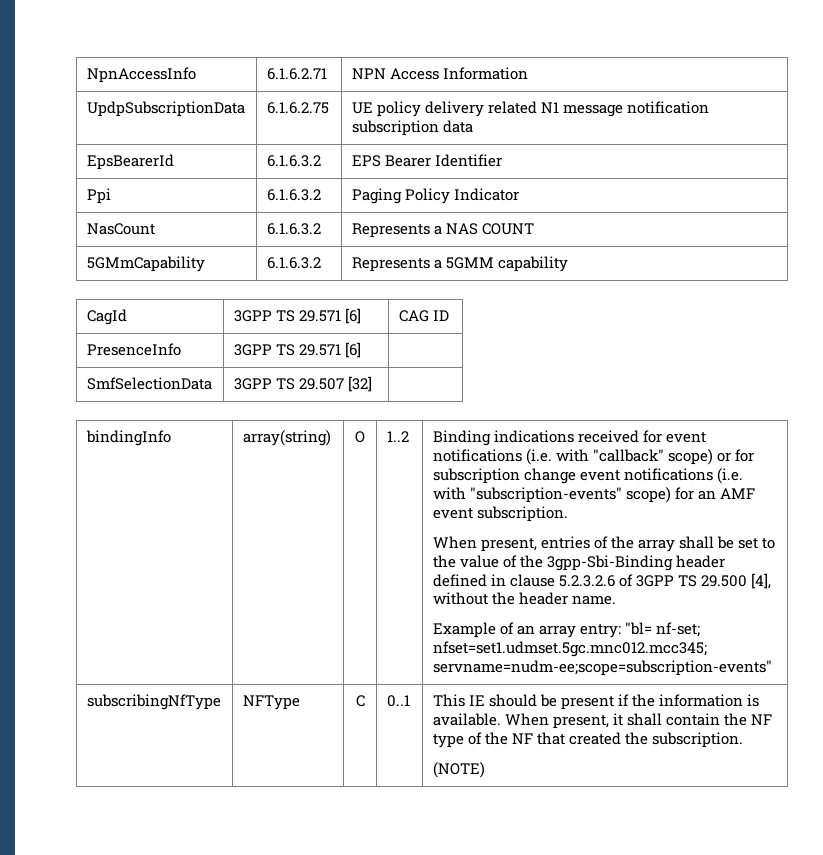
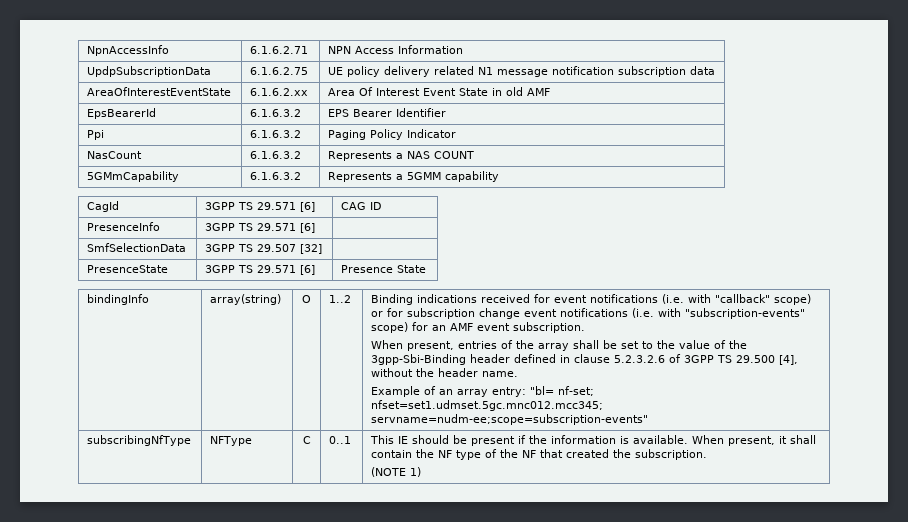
+ AreaOfInterestEventState | 6.1.6.2.xx | Area Of Interest Event State in old AMF
+ PresenceState | 3GPP TS 29.571 [6] | Presence State
  subscribingNfType | NFType | C | 0..1 | This IE should be present if the information is available. When present, it shall contain the NF type of the NF that created the subscription.
- (NOTE)
+ (NOTE 1)

